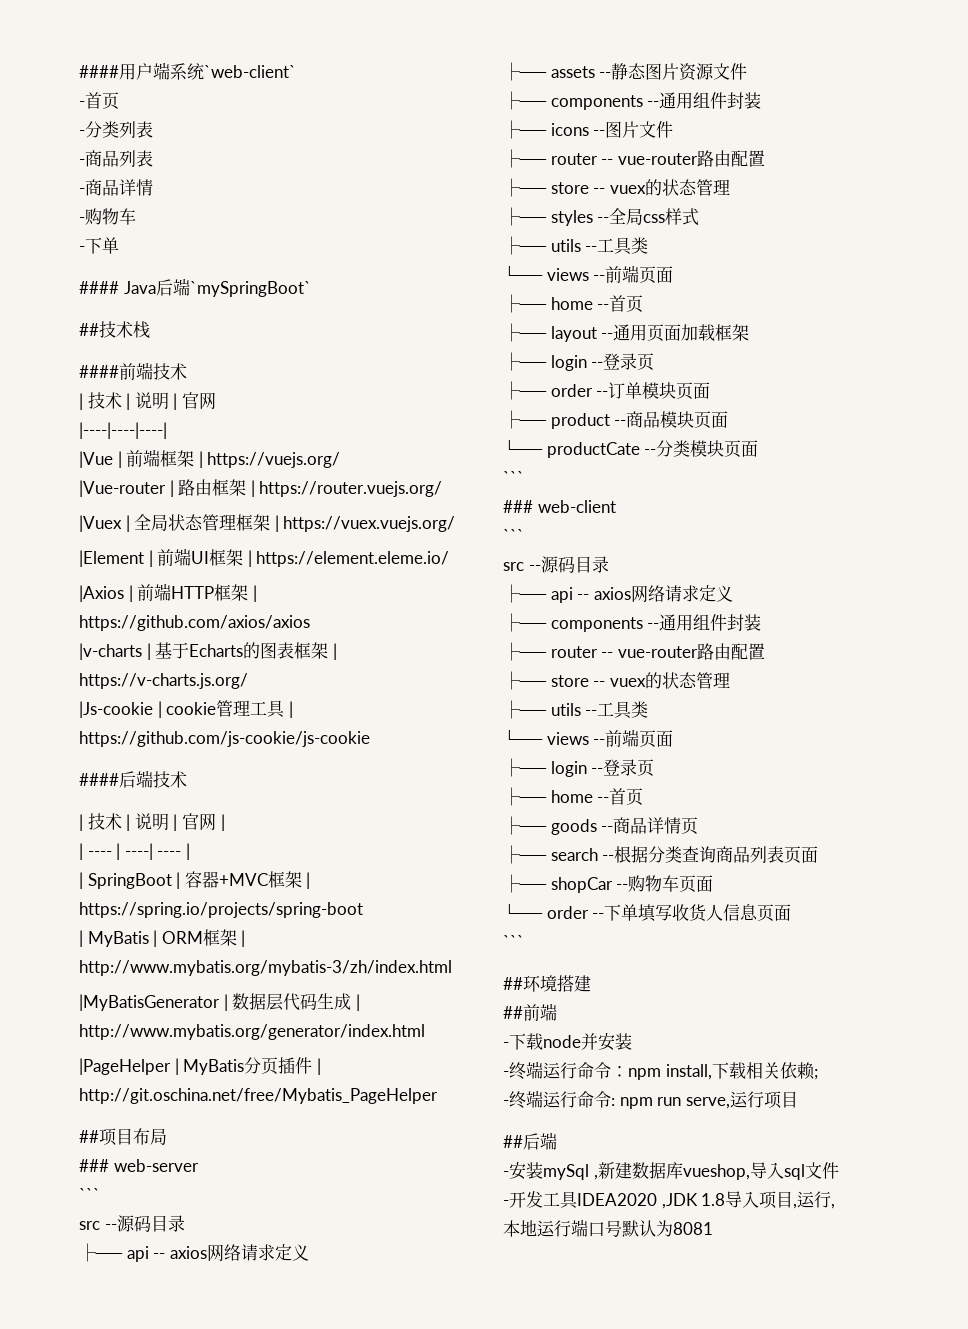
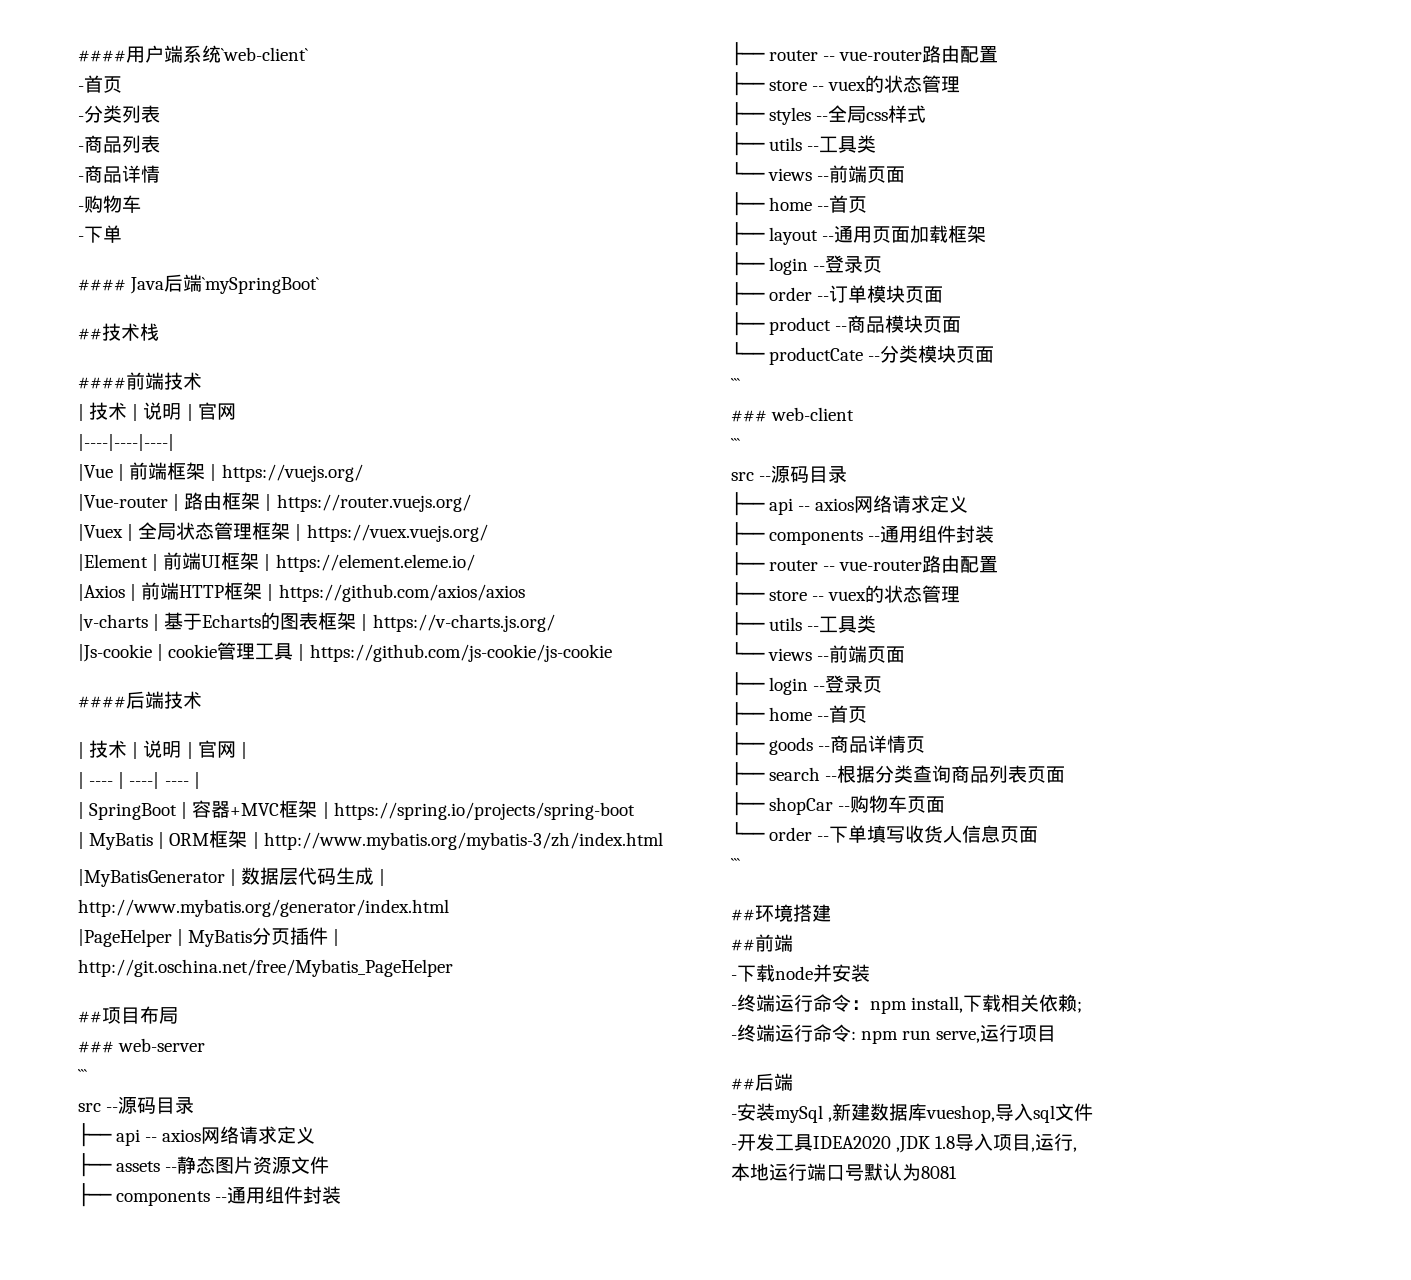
- ├── icons --图片文件

